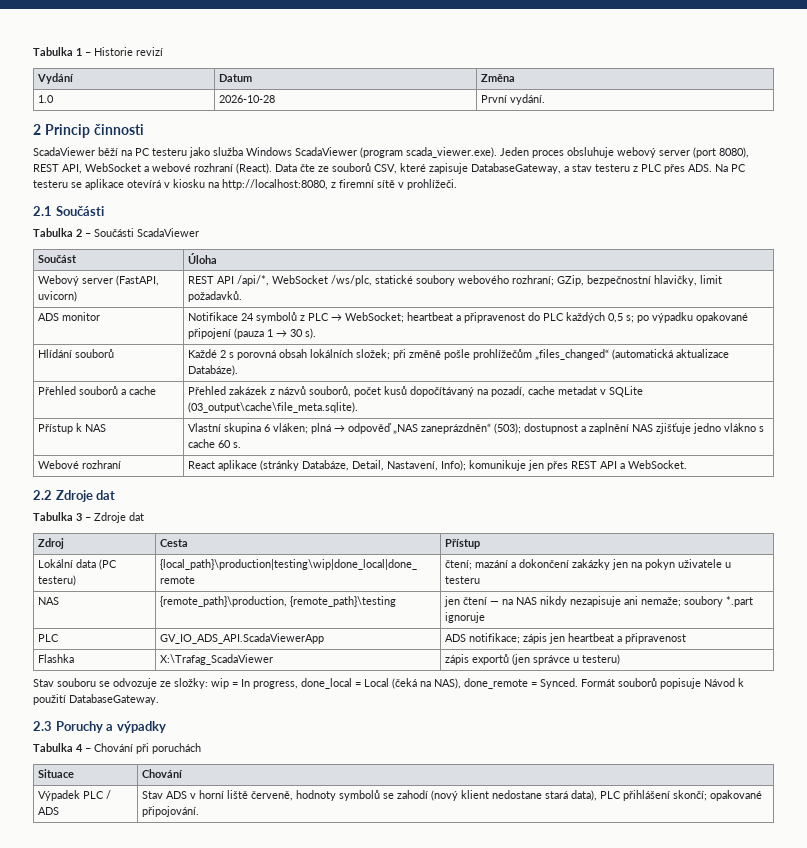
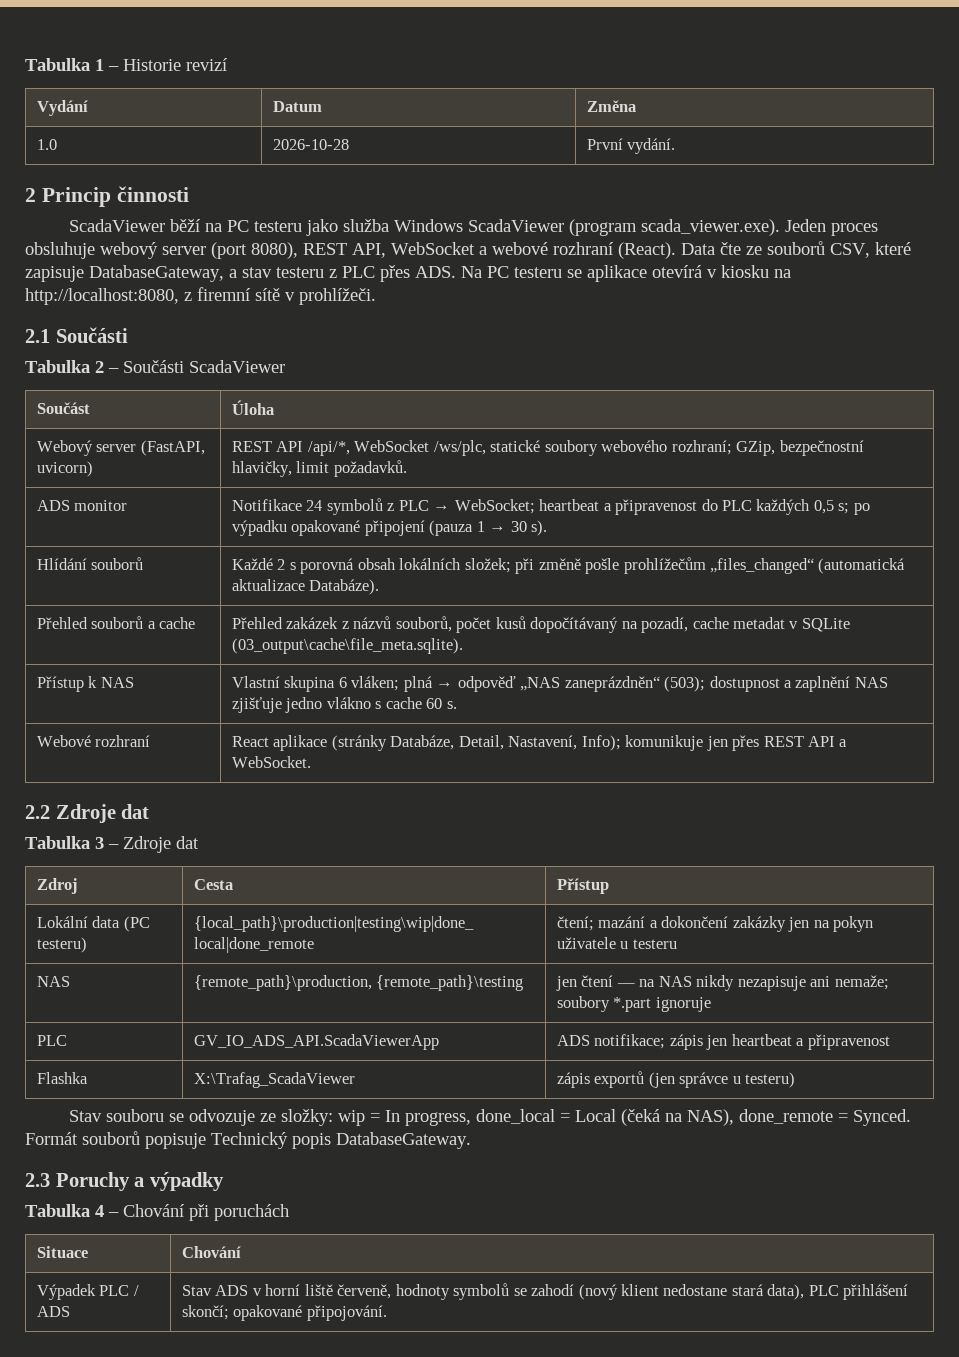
- Formát souborů popisuje Návod k použití DatabaseGateway.
+ Formát souborů popisuje Technický popis DatabaseGateway.

